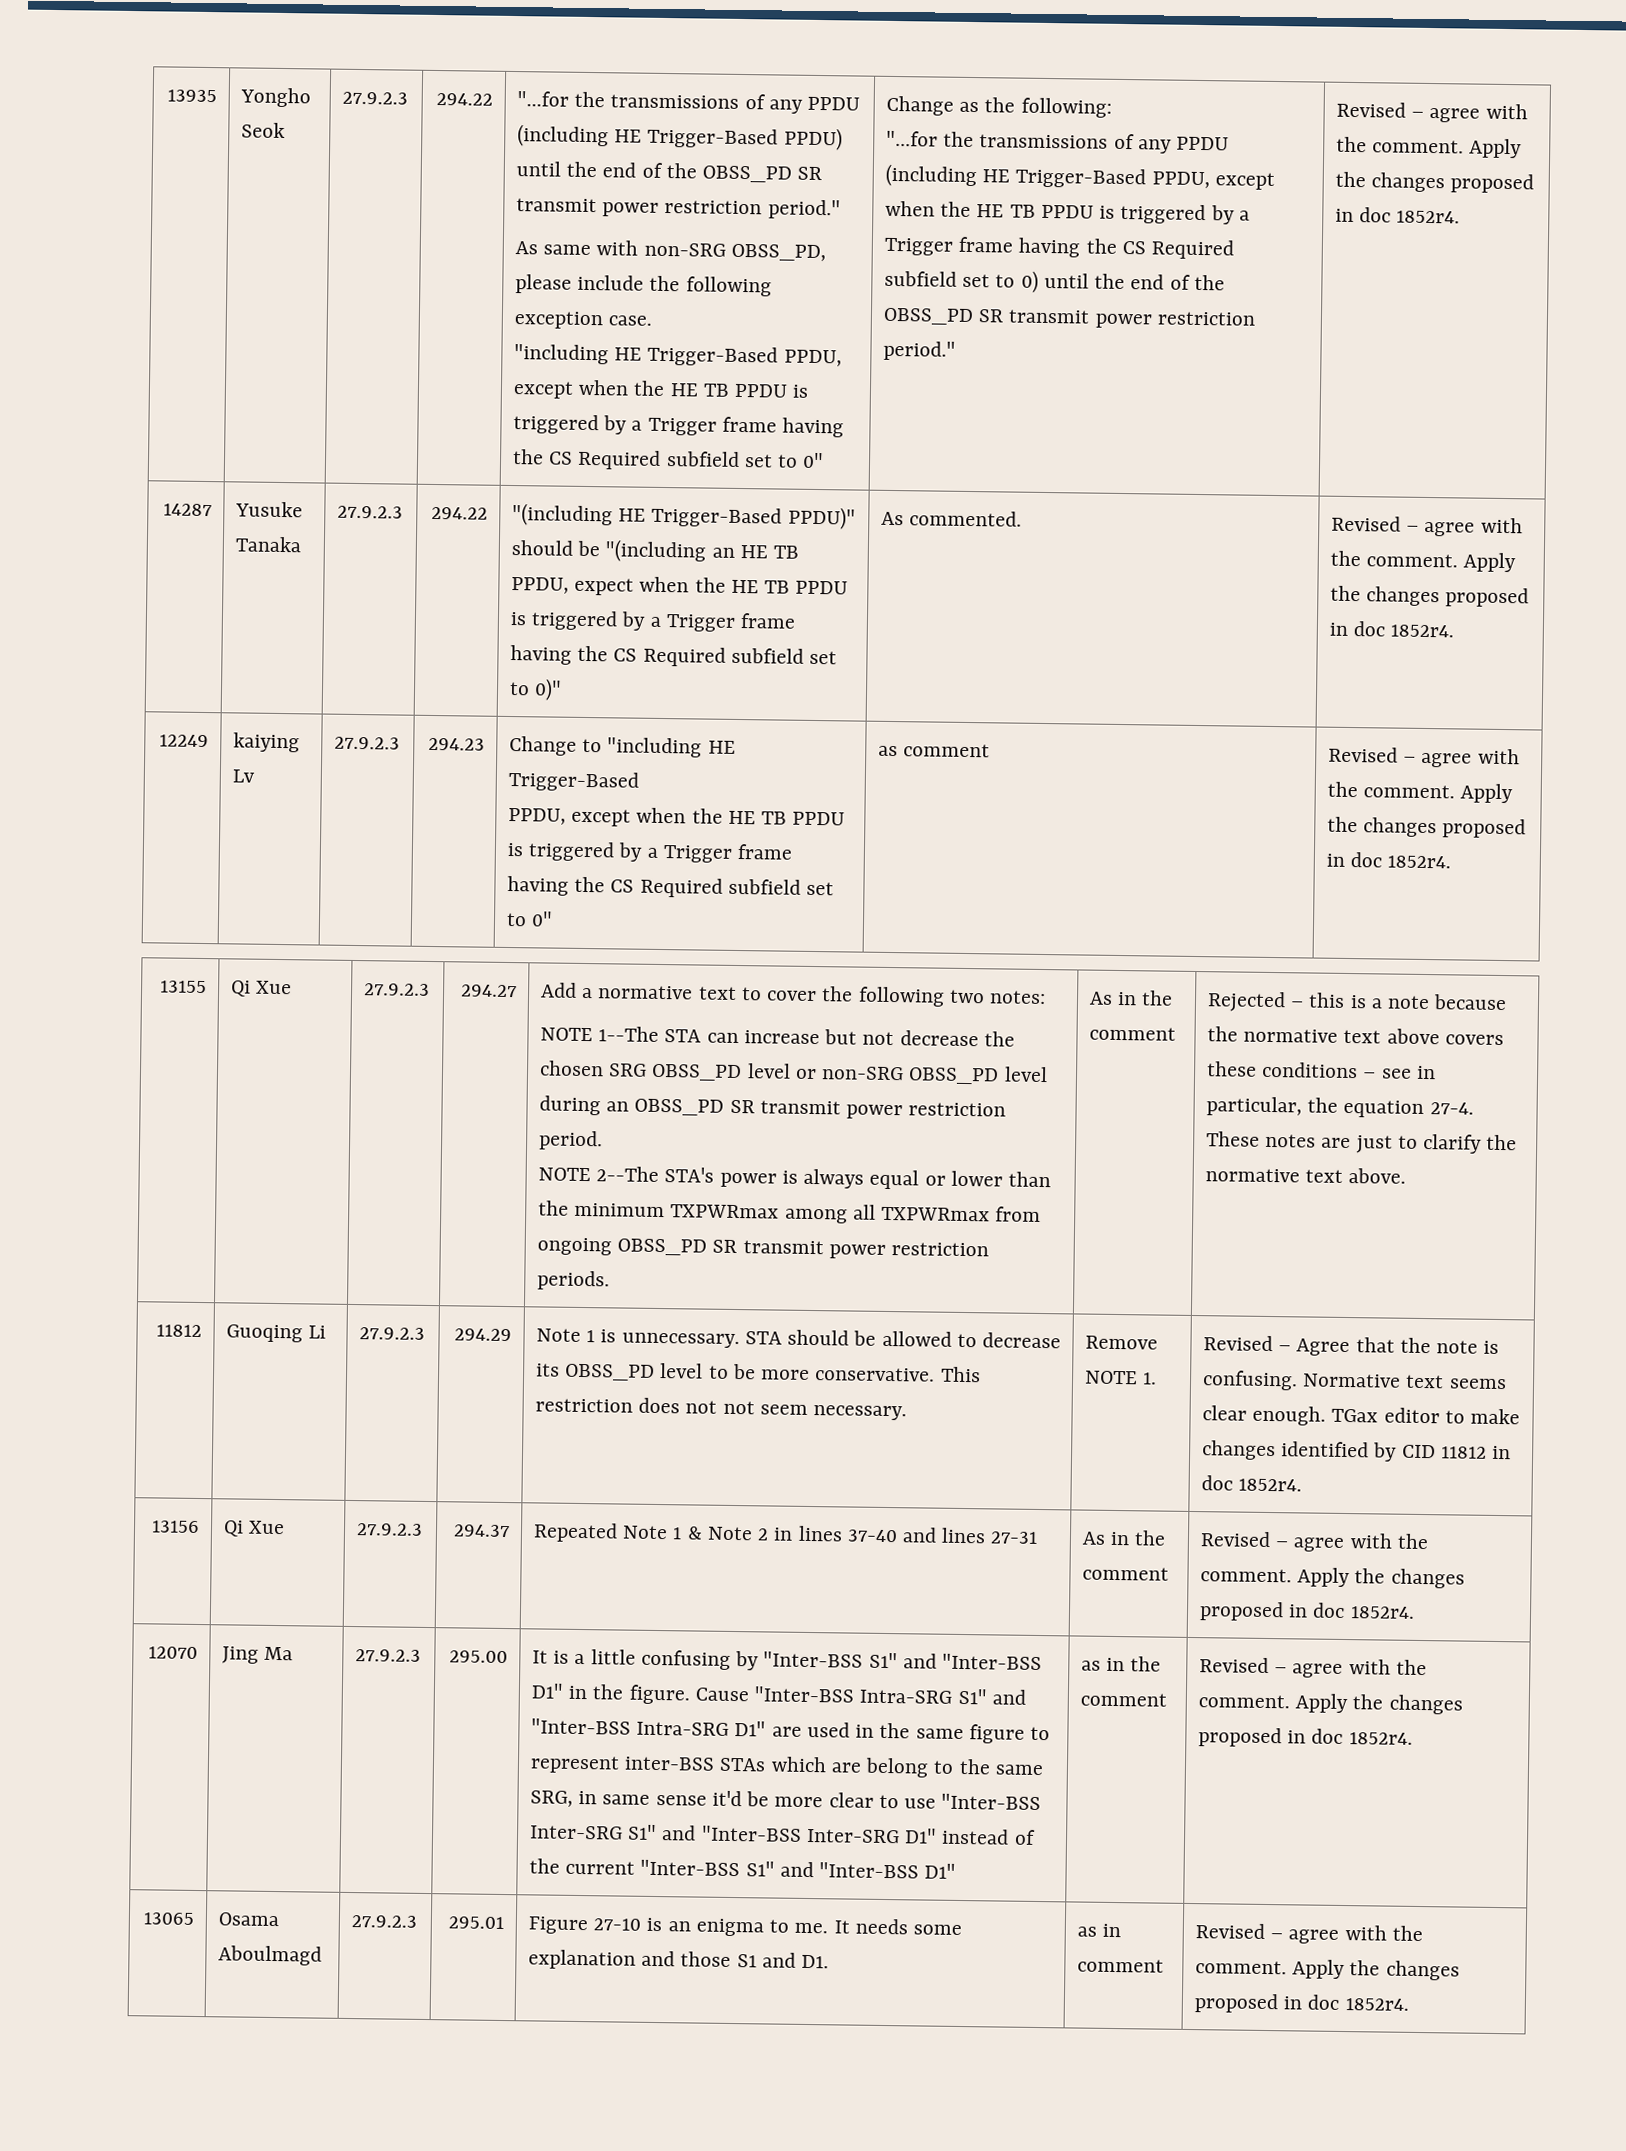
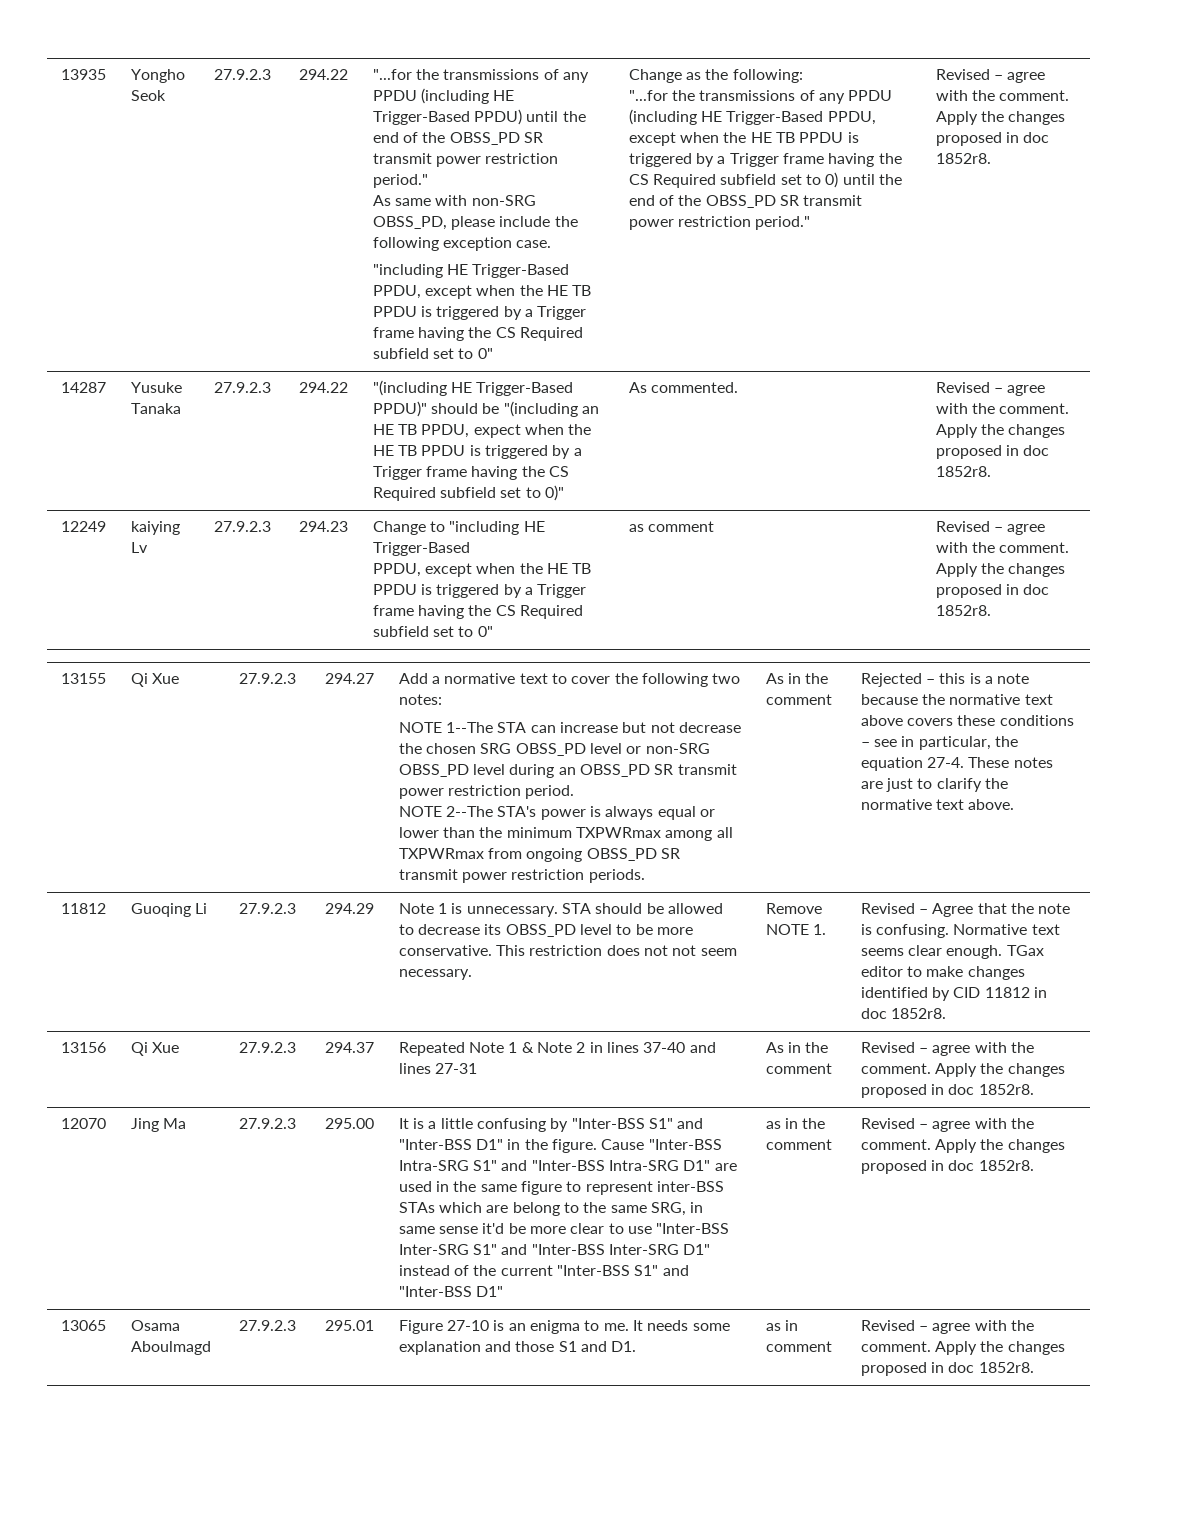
- "...for the transmissions of any PPDU (including HE Trigger-Based PPDU, except when the HE TB PPDU is triggered by a Trigger frame having the CS Required subfield set to 0) until the end of the OBSS_PD SR transmit power restriction period." | Revised – agree with the comment. Apply the changes proposed in doc 1852r4.
+ "...for the transmissions of any PPDU (including HE Trigger-Based PPDU, except when the HE TB PPDU is triggered by a Trigger frame having the CS Required subfield set to 0) until the end of the OBSS_PD SR transmit power restriction period." | Revised – agree with the comment. Apply the changes proposed in doc 1852r8.
- As commented. | Revised – agree with the comment. Apply the changes proposed in doc 1852r4.
+ As commented. | Revised – agree with the comment. Apply the changes proposed in doc 1852r8.
- as comment | Revised – agree with the comment. Apply the changes proposed in doc 1852r4.
+ as comment | Revised – agree with the comment. Apply the changes proposed in doc 1852r8.
- TGax editor to make changes identified by CID 11812 in doc 1852r4.
+ TGax editor to make changes identified by CID 11812 in doc 1852r8.
- 13156 | Qi Xue | 27.9.2.3 | 294.37 | Repeated Note 1 & Note 2 in lines 37-40 and lines 27-31 | As in the comment | Revised – agree with the comment. Apply the changes proposed in doc 1852r4.
+ 13156 | Qi Xue | 27.9.2.3 | 294.37 | Repeated Note 1 & Note 2 in lines 37-40 and lines 27-31 | As in the comment | Revised – agree with the comment. Apply the changes proposed in doc 1852r8.
- as in the comment | Revised – agree with the comment. Apply the changes proposed in doc 1852r4.
+ as in the comment | Revised – agree with the comment. Apply the changes proposed in doc 1852r8.
- 13065 | Osama Aboulmagd | 27.9.2.3 | 295.01 | Figure 27-10 is an enigma to me. It needs some explanation and those S1 and D1. | as in comment | Revised – agree with the comment. Apply the changes proposed in doc 1852r4.
+ 13065 | Osama Aboulmagd | 27.9.2.3 | 295.01 | Figure 27-10 is an enigma to me. It needs some explanation and those S1 and D1. | as in comment | Revised – agree with the comment. Apply the changes proposed in doc 1852r8.

